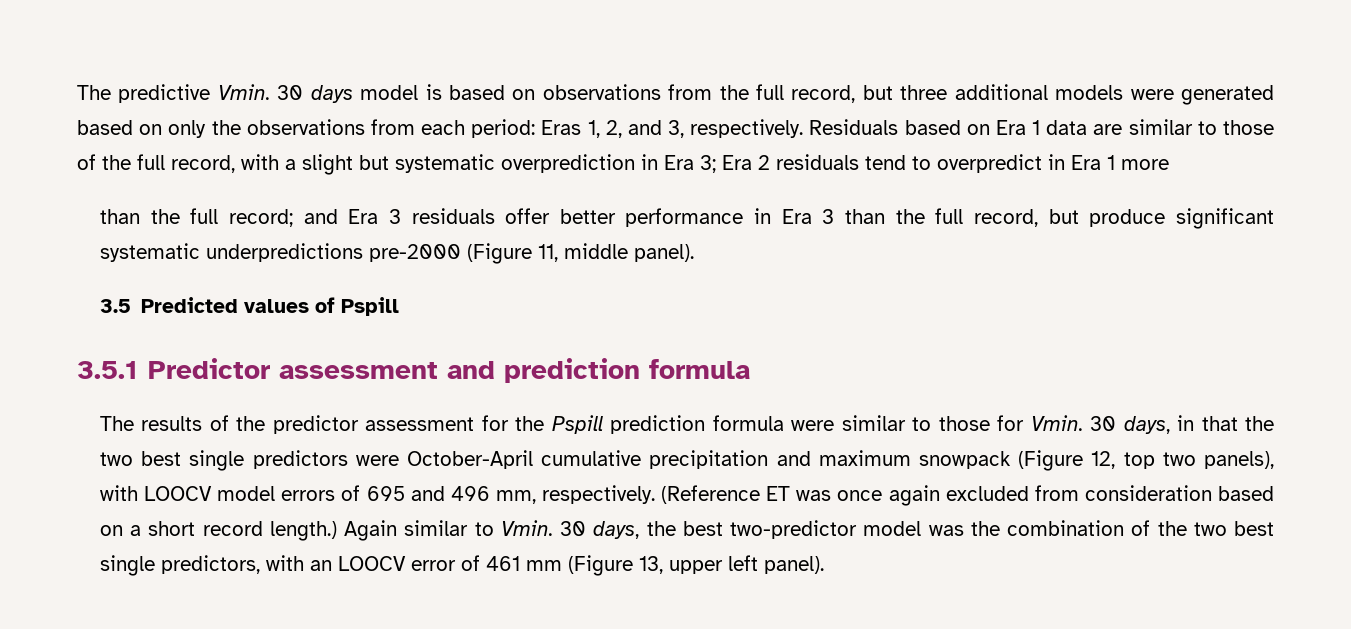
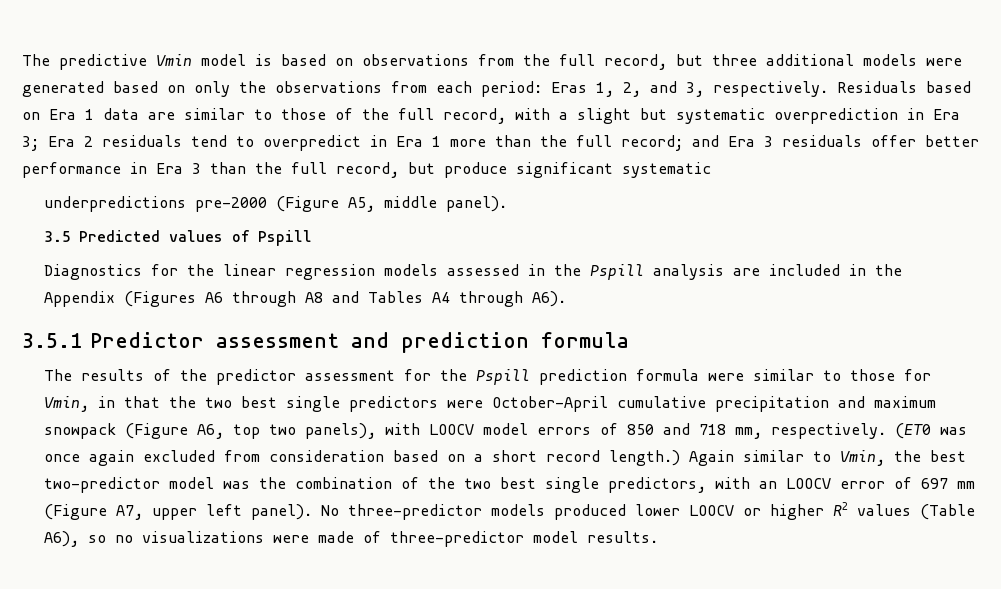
- The predictive Vmin. 30 days model is based on observations from the full record, but three additional models were generated based on only the observations from each period: Eras 1, 2, and 3, respectively.
+ The predictive Vmin model is based on observations from the full record, but three additional models were generated based on only the observations from each period: Eras 1, 2, and 3, respectively.
- Residuals based on Era 1 data are similar to those of the full record, with a slight but systematic overprediction in Era 3; Era 2 residuals tend to overpredict in Era 1 more
- than the full record; and Era 3 residuals offer better performance in Era 3 than the full record, but produce significant systematic underpredictions pre-2000 (Figure 11, middle panel).
+ Residuals based on Era 1 data are similar to those of the full record, with a slight but systematic overprediction in Era 3; Era 2 residuals tend to overpredict in Era 1 more than the full record; and Era 3 residuals offer better performance in Era 3 than the full record, but produce significant systematic
+ underpredictions pre-2000 (Figure A5, middle panel).
+ Diagnostics for the linear regression models assessed in the Pspill analysis are included in the Appendix (Figures A6 through A8 and Tables A4 through A6).
- The results of the predictor assessment for the Pspill prediction formula were similar to those for Vmin. 30 days, in that the two best single predictors were October-April cumulative precipitation and maximum snowpack (Figure 12, top two panels), with LOOCV model errors of 695 and 496 mm, respectively. (Reference ET was once again excluded from consideration based on a short record length.)
+ The results of the predictor assessment for the Pspill prediction formula were similar to those for Vmin, in that the two best single predictors were October-April cumulative precipitation and maximum snowpack (Figure A6, top two panels), with LOOCV model errors of 850 and 718 mm, respectively. (ET0 was once again excluded from consideration based on a short record length.)
- Again similar to Vmin. 30 days, the best two-predictor model was the combination of the two best single predictors, with an LOOCV error of 461 mm (Figure 13, upper left panel).
+ Again similar to Vmin, the best two-predictor model was the combination of the two best single predictors, with an LOOCV error of 697 mm (Figure A7, upper left panel).
+ No three-predictor models produced lower LOOCV or higher R2 values (Table A6), so no visualizations were made of three-predictor model results.

